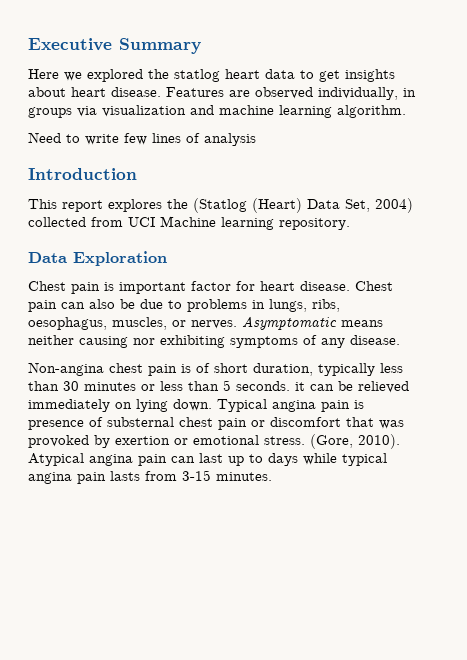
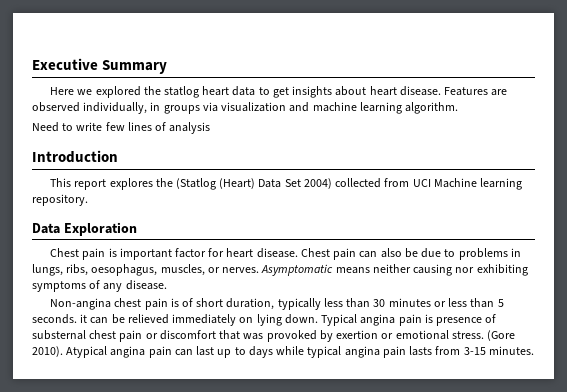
- This report explores the (Statlog (Heart) Data Set, 2004) collected from UCI Machine learning repository.
+ This report explores the (Statlog (Heart) Data Set 2004) collected from UCI Machine learning repository.
- (Gore, 2010).
+ (Gore 2010).

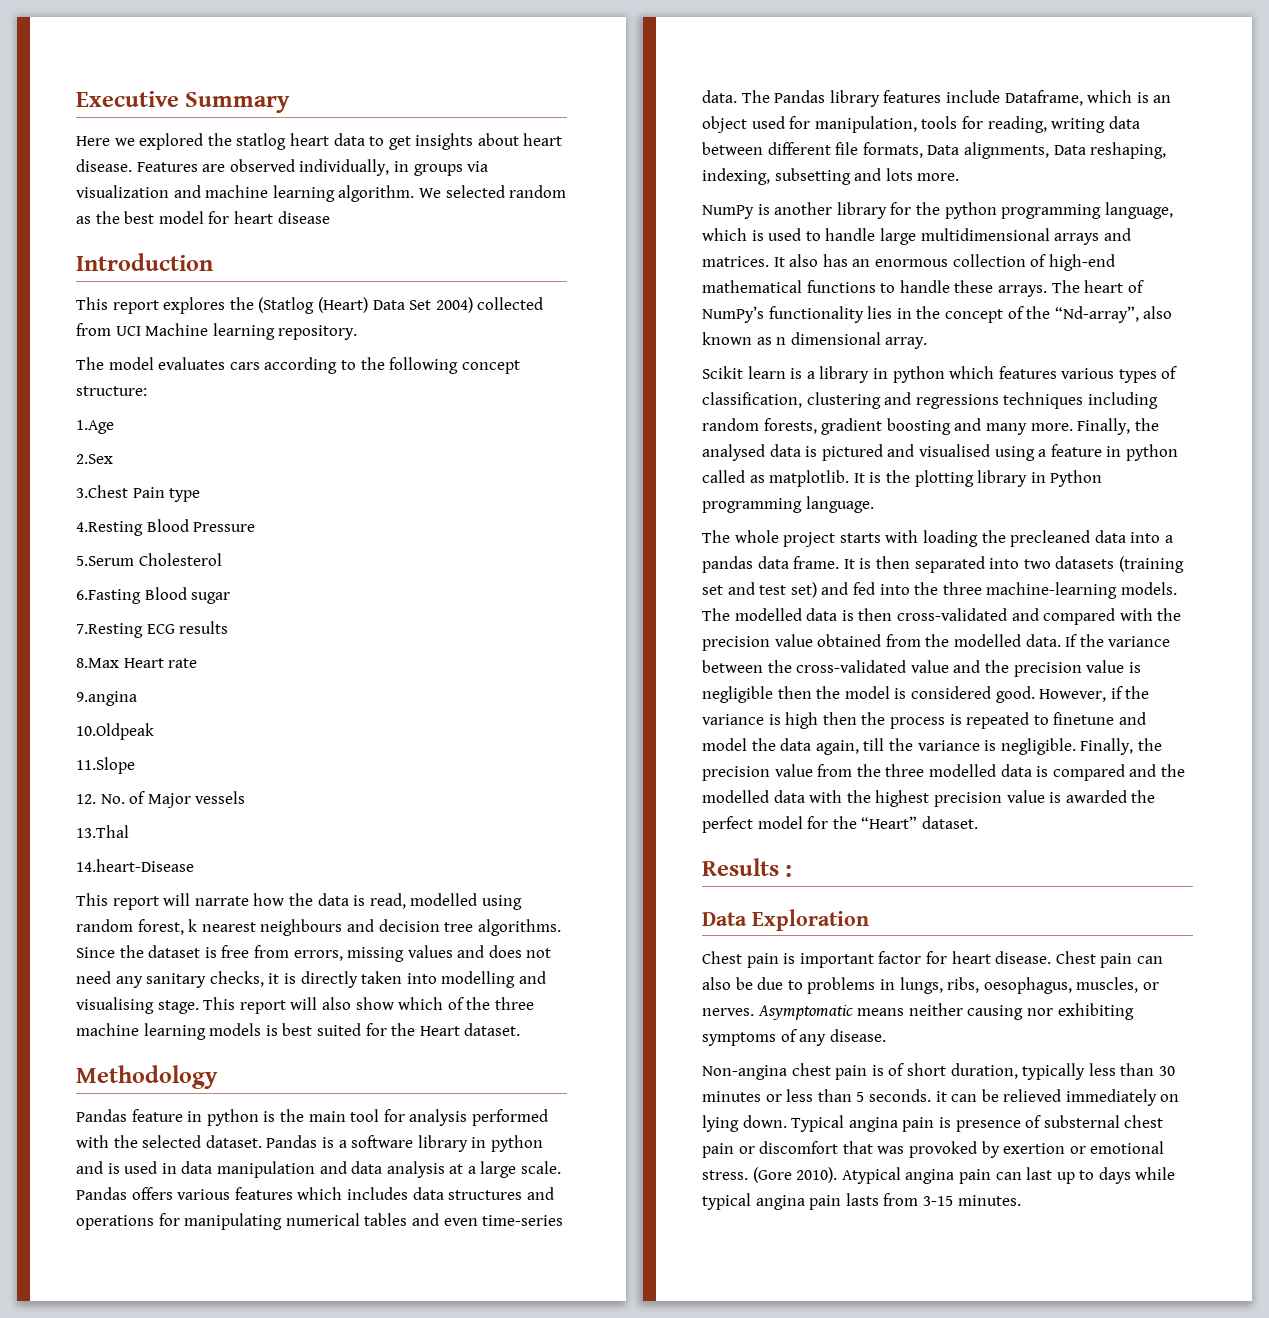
- Features are observed individually, in groups via visualization and machine learning algorithm.
- Need to write few lines of analysis
+ Features are observed individually, in groups via visualization and machine learning algorithm. We selected random as the best model for heart disease
+ The model evaluates cars according to the following concept structure:
+ 1.Age
+ 2.Sex
+ 3.Chest Pain type
+ 4.Resting Blood Pressure
+ 5.Serum Cholesterol
+ 6.Fasting Blood sugar
+ 7.Resting ECG results
+ 8.Max Heart rate
+ 9.angina
+ 10.Oldpeak
+ 11.Slope
+ 12. No. of Major vessels
+ 13.Thal
+ 14.heart-Disease
+ This report will narrate how the data is read, modelled using random forest, k nearest neighbours and decision tree algorithms. Since the dataset is free from errors, missing values and does not need any sanitary checks, it is directly taken into modelling and visualising stage. This report will also show which of the three machine learning models is best suited for the Heart dataset.
+ Methodology
+ Pandas feature in python is the main tool for analysis performed with the selected dataset. Pandas is a software library in python and is used in data manipulation and data analysis at a large scale. Pandas offers various features which includes data structures and operations for manipulating numerical tables and even time-series data. The Pandas library features include Dataframe, which is an object used for manipulation, tools for reading, writing data between different file formats, Data alignments, Data reshaping, indexing, subsetting and lots more.
+ NumPy is another library for the python programming language, which is used to handle large multidimensional arrays and matrices. It also has an enormous collection of high-end mathematical functions to handle these arrays. The heart of NumPy’s functionality lies in the concept of the “Nd-array”, also known as n dimensional array.
+ Scikit learn is a library in python which features various types of classification, clustering and regressions techniques including random forests, gradient boosting and many more. Finally, the analysed data is pictured and visualised using a feature in python called as matplotlib. It is the plotting library in Python programming language.
+ The whole project starts with loading the precleaned data into a pandas data frame. It is then separated into two datasets (training set and test set) and fed into the three machine-learning models. The modelled data is then cross-validated and compared with the precision value obtained from the modelled data. If the variance between the cross-validated value and the precision value is negligible then the model is considered good. However, if the variance is high then the process is repeated to finetune and model the data again, till the variance is negligible. Finally, the precision value from the three modelled data is compared and the modelled data with the highest precision value is awarded the perfect model for the “Heart” dataset.
+ Results :

